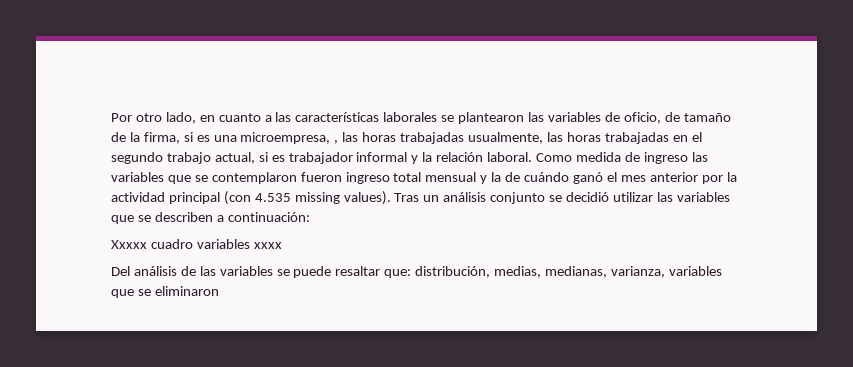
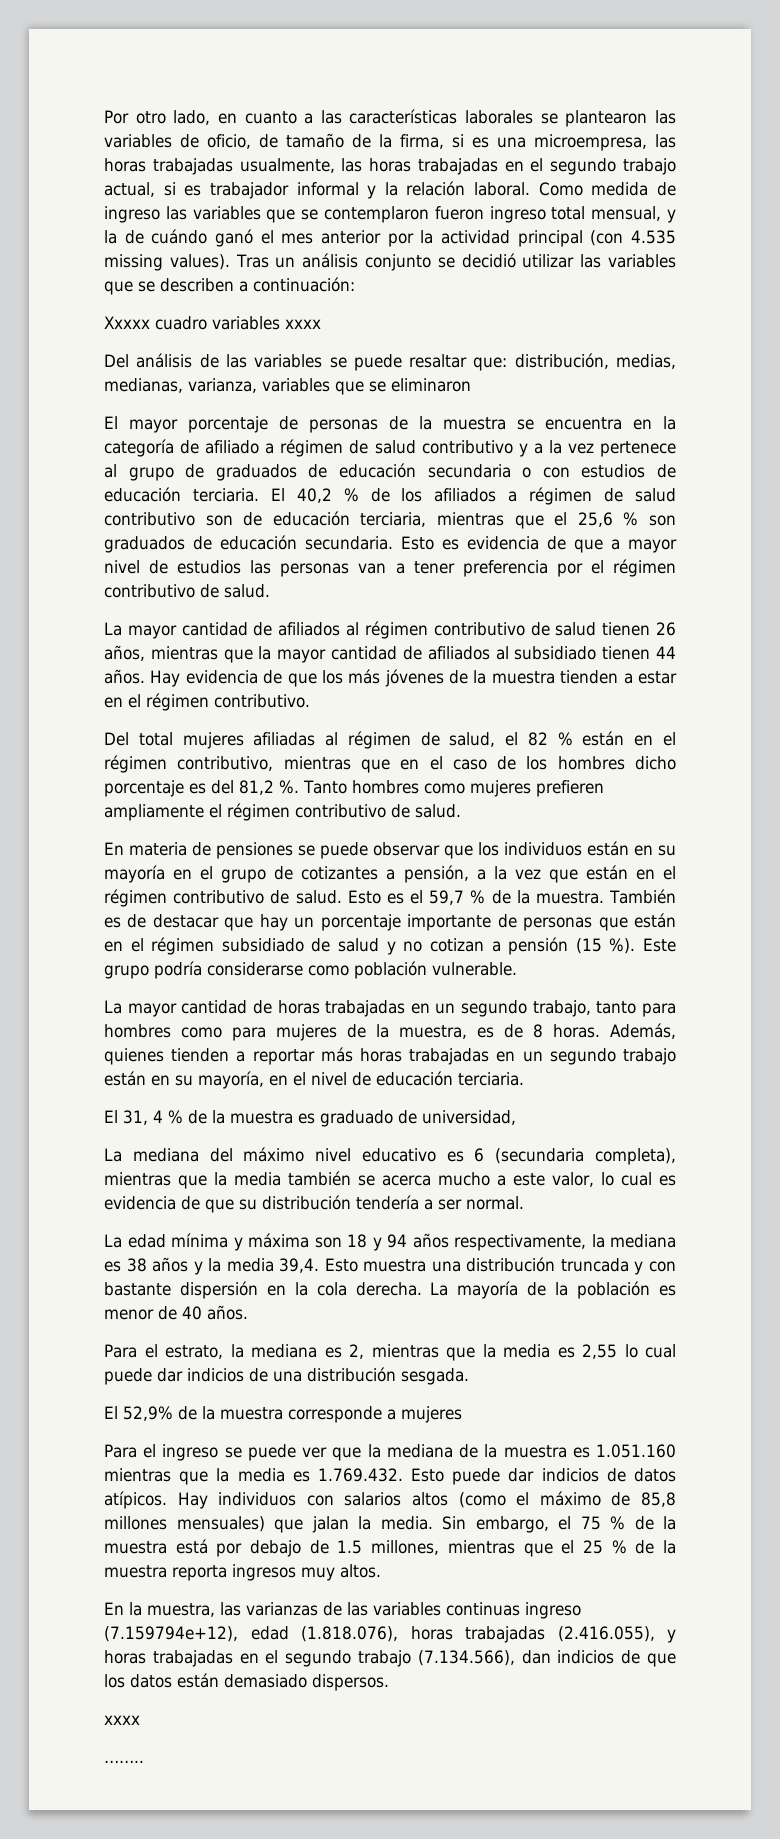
- Por otro lado, en cuanto a las características laborales se plantearon las variables de oficio, de tamaño de la firma, si es una microempresa, , las horas trabajadas usualmente, las horas trabajadas en el segundo trabajo actual, si es trabajador informal y la relación laboral.
+ Por otro lado, en cuanto a las características laborales se plantearon las variables de oficio, de tamaño de la firma, si es una microempresa, las horas trabajadas usualmente, las horas trabajadas en el segundo trabajo actual, si es trabajador informal y la relación laboral.
- Como medida de ingreso las variables que se contemplaron fueron ingreso total mensual y la de cuándo ganó el mes anterior por la actividad principal (con 4.535 missing values).
+ Como medida de ingreso las variables que se contemplaron fueron ingreso total mensual, y la de cuándo ganó el mes anterior por la actividad principal (con 4.535 missing values).
+ El mayor porcentaje de personas de la muestra se encuentra en la categoría de afiliado a régimen de salud contributivo y a la vez pertenece al grupo de graduados de educación secundaria o con estudios de educación terciaria. El 40,2 % de los afiliados a régimen de salud contributivo son de educación terciaria, mientras que el 25,6 % son graduados de educación secundaria. Esto es evidencia de que a mayor nivel de estudios las personas van a tener preferencia por el régimen contributivo de salud.
+ La mayor cantidad de afiliados al régimen contributivo de salud tienen 26 años, mientras que la mayor cantidad de afiliados al subsidiado tienen 44 años. Hay evidencia de que los más jóvenes de la muestra tienden a estar en el régimen contributivo.
+ Del total mujeres afiliadas al régimen de salud, el 82 % están en el régimen contributivo, mientras que en el caso de los hombres dicho porcentaje es del 81,2 %. Tanto hombres como mujeres prefieren ampliamente el régimen contributivo de salud.
+ En materia de pensiones se puede observar que los individuos están en su mayoría en el grupo de cotizantes a pensión, a la vez que están en el régimen contributivo de salud. Esto es el 59,7 % de la muestra. También es de destacar que hay un porcentaje importante de personas que están en el régimen subsidiado de salud y no cotizan a pensión (15 %). Este grupo podría considerarse como población vulnerable.
+ La mayor cantidad de horas trabajadas en un segundo trabajo, tanto para hombres como para mujeres de la muestra, es de 8 horas. Además, quienes tienden a reportar más horas trabajadas en un segundo trabajo están en su mayoría, en el nivel de educación terciaria.
+ El 31, 4 % de la muestra es graduado de universidad,
+ La mediana del máximo nivel educativo es 6 (secundaria completa), mientras que la media también se acerca mucho a este valor, lo cual es evidencia de que su distribución tendería a ser normal.
+ La edad mínima y máxima son 18 y 94 años respectivamente, la mediana es 38 años y la media 39,4. Esto muestra una distribución truncada y con bastante dispersión en la cola derecha. La mayoría de la población es menor de 40 años.
+ Para el estrato, la mediana es 2, mientras que la media es 2,55 lo cual puede dar indicios de una distribución sesgada.
+ El 52,9% de la muestra corresponde a mujeres
+ Para el ingreso se puede ver que la mediana de la muestra es 1.051.160 mientras que la media es 1.769.432. Esto puede dar indicios de datos atípicos. Hay individuos con salarios altos (como el máximo de 85,8 millones mensuales) que jalan la media. Sin embargo, el 75 % de la muestra está por debajo de 1.5 millones, mientras que el 25 % de la muestra reporta ingresos muy altos.
+ En la muestra, las varianzas de las variables continuas ingreso (7.159794e+12), edad (1.818.076), horas trabajadas (2.416.055), y horas trabajadas en el segundo trabajo (7.134.566), dan indicios de que los datos están demasiado dispersos.
+ xxxx
+ ……..

